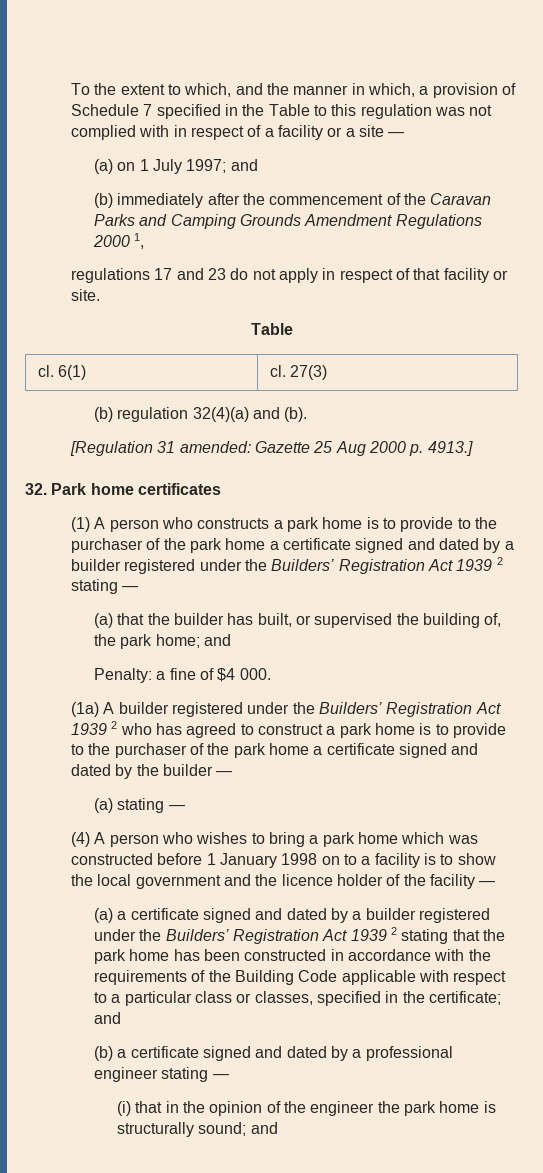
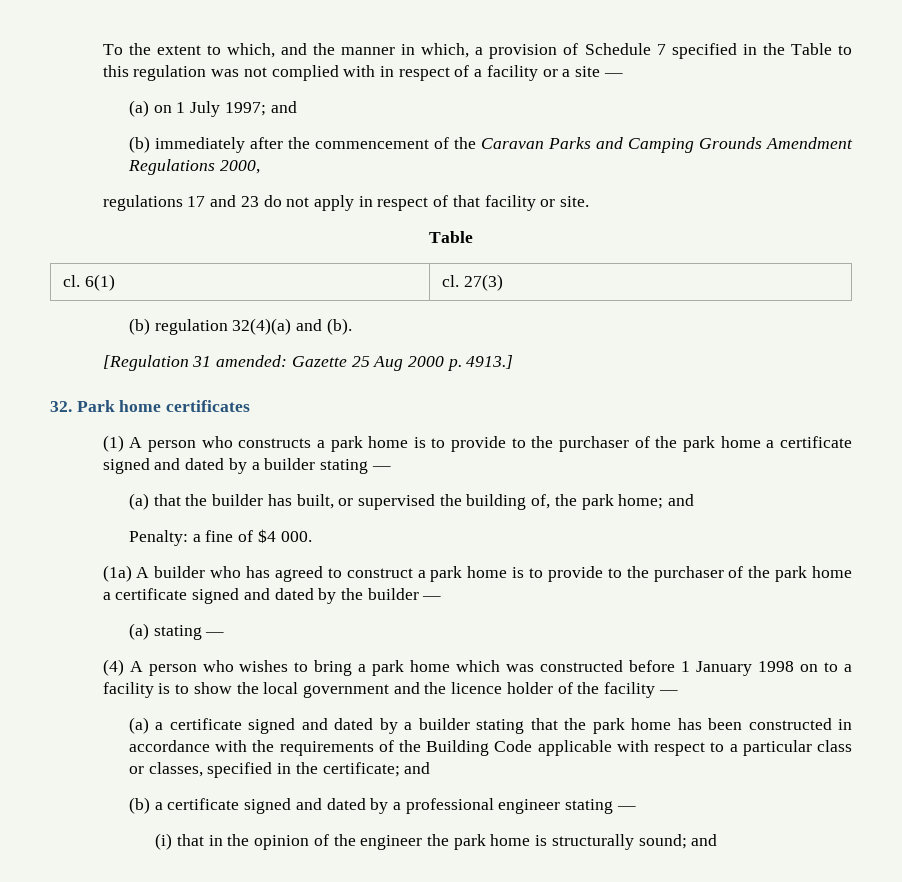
- (b) immediately after the commencement of the Caravan Parks and Camping Grounds Amendment Regulations 2000 1,
+ (b) immediately after the commencement of the Caravan Parks and Camping Grounds Amendment Regulations 2000,
- (1) A person who constructs a park home is to provide to the purchaser of the park home a certificate signed and dated by a builder registered under the Builders’ Registration Act 1939 2 stating —
+ (1) A person who constructs a park home is to provide to the purchaser of the park home a certificate signed and dated by a builder stating —
- (1a) A builder registered under the Builders’ Registration Act 1939 2 who has agreed to construct a park home is to provide to the purchaser of the park home a certificate signed and dated by the builder —
+ (1a) A builder who has agreed to construct a park home is to provide to the purchaser of the park home a certificate signed and dated by the builder —
- (a) a certificate signed and dated by a builder registered under the Builders’ Registration Act 1939 2 stating that the park home has been constructed in accordance with the requirements of the Building Code applicable with respect to a particular class or classes, specified in the certificate; and
+ (a) a certificate signed and dated by a builder stating that the park home has been constructed in accordance with the requirements of the Building Code applicable with respect to a particular class or classes, specified in the certificate; and

